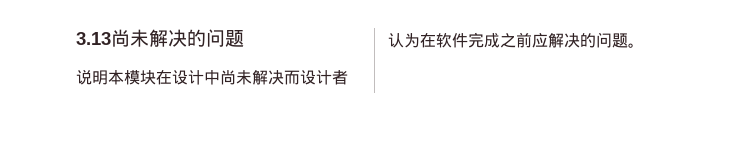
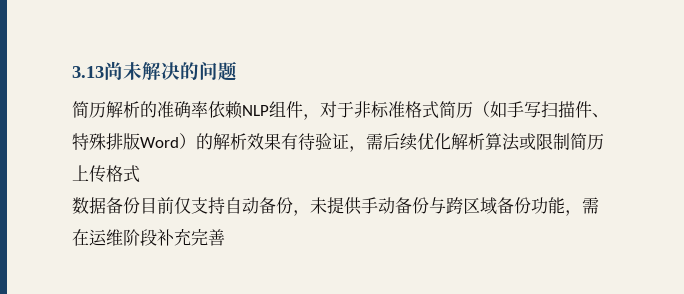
- 说明本模块在设计中尚未解决而设计者认为在软件完成之前应解决的问题。
+ 简历解析的准确率依赖NLP组件，对于非标准格式简历（如手写扫描件、特殊排版Word）的解析效果有待验证，需后续优化解析算法或限制简历上传格式
+ 数据备份目前仅支持自动备份，未提供手动备份与跨区域备份功能，需在运维阶段补充完善

